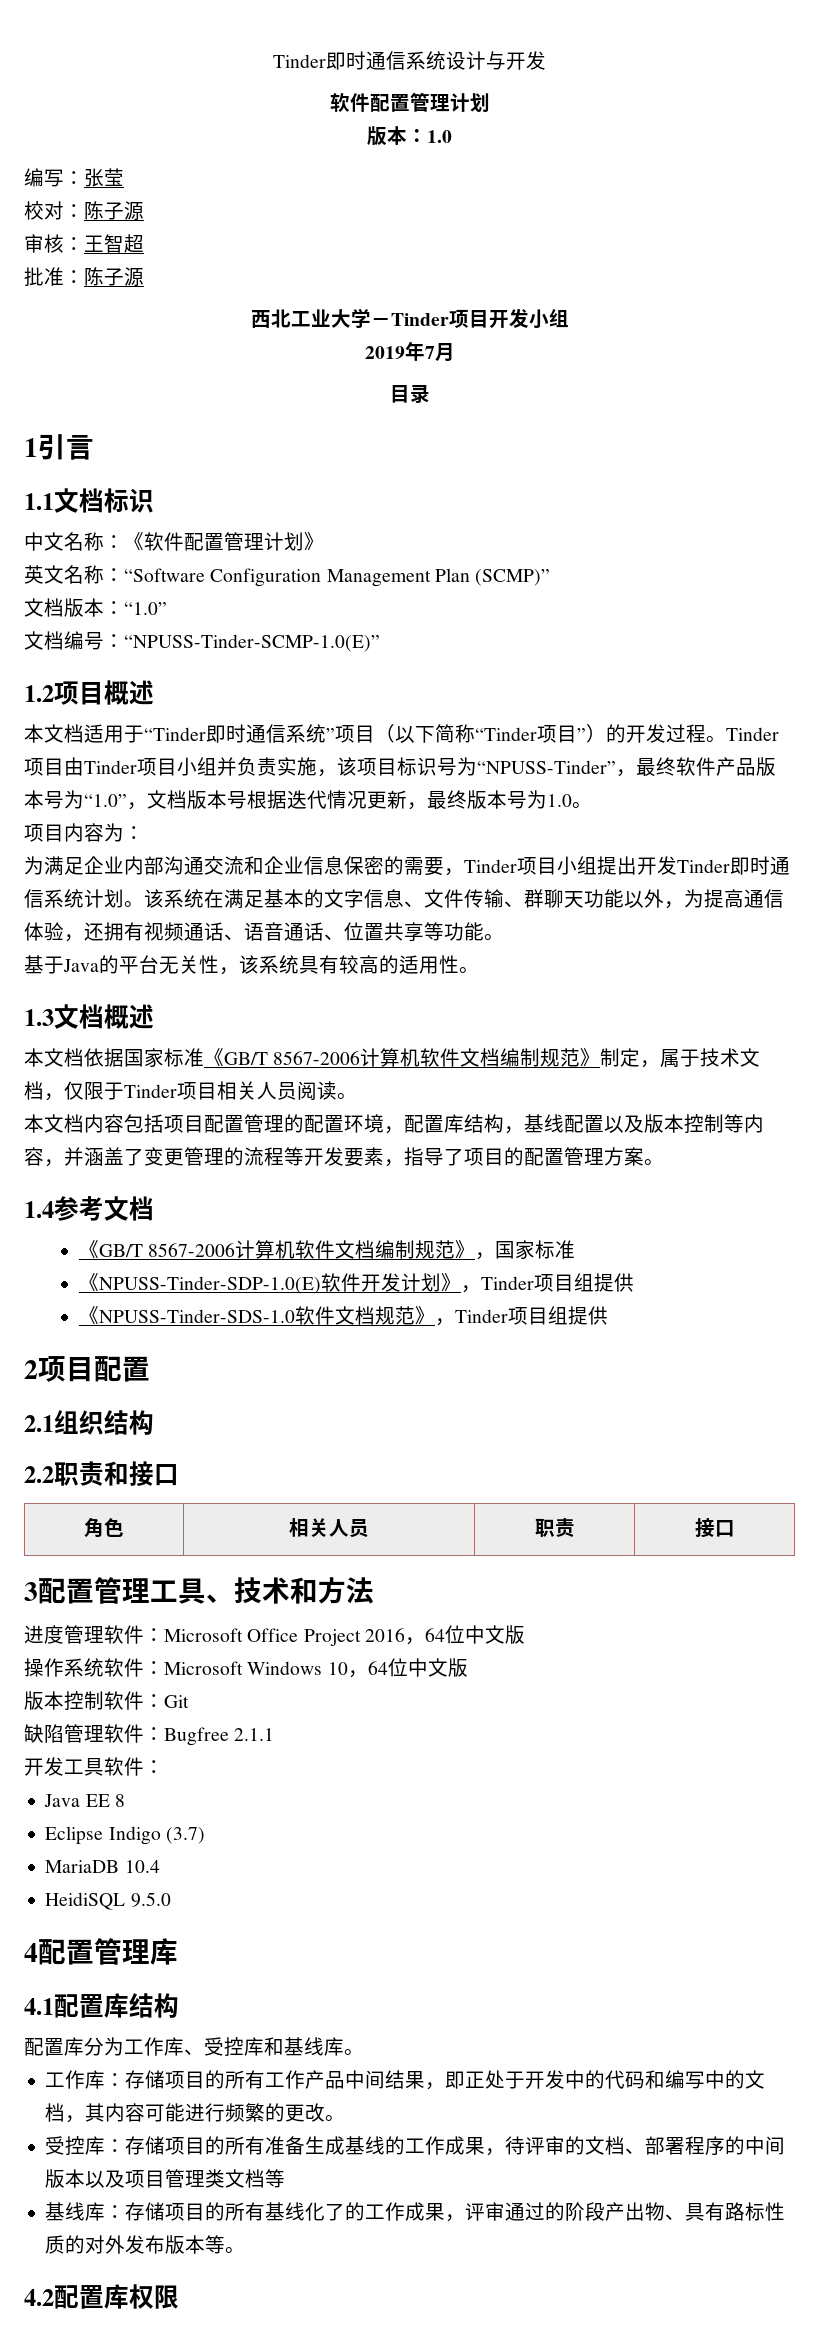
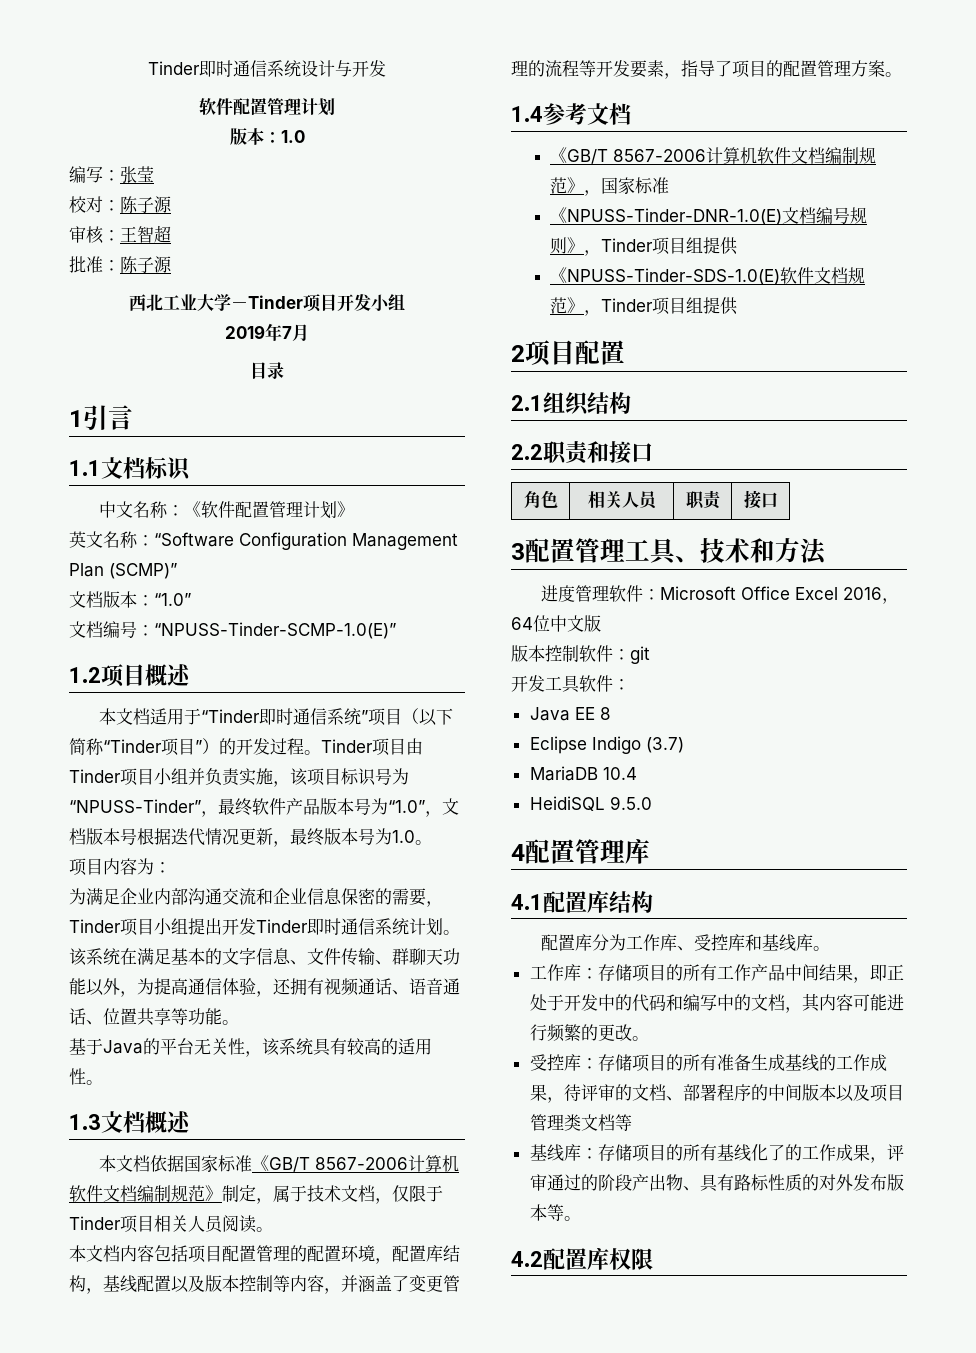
- 《NPUSS-Tinder-SDP-1.0(E)软件开发计划》，Tinder项目组提供
+ 《NPUSS-Tinder-DNR-1.0(E)文档编号规则》，Tinder项目组提供
- 《NPUSS-Tinder-SDS-1.0软件文档规范》，Tinder项目组提供
+ 《NPUSS-Tinder-SDS-1.0(E)软件文档规范》，Tinder项目组提供
- 进度管理软件：Microsoft Office Project 2016，64位中文版
+ 进度管理软件：Microsoft Office Excel 2016，64位中文版
- 操作系统软件：Microsoft Windows 10，64位中文版
- 版本控制软件：Git
- 缺陷管理软件：Bugfree 2.1.1
+ 版本控制软件：git

